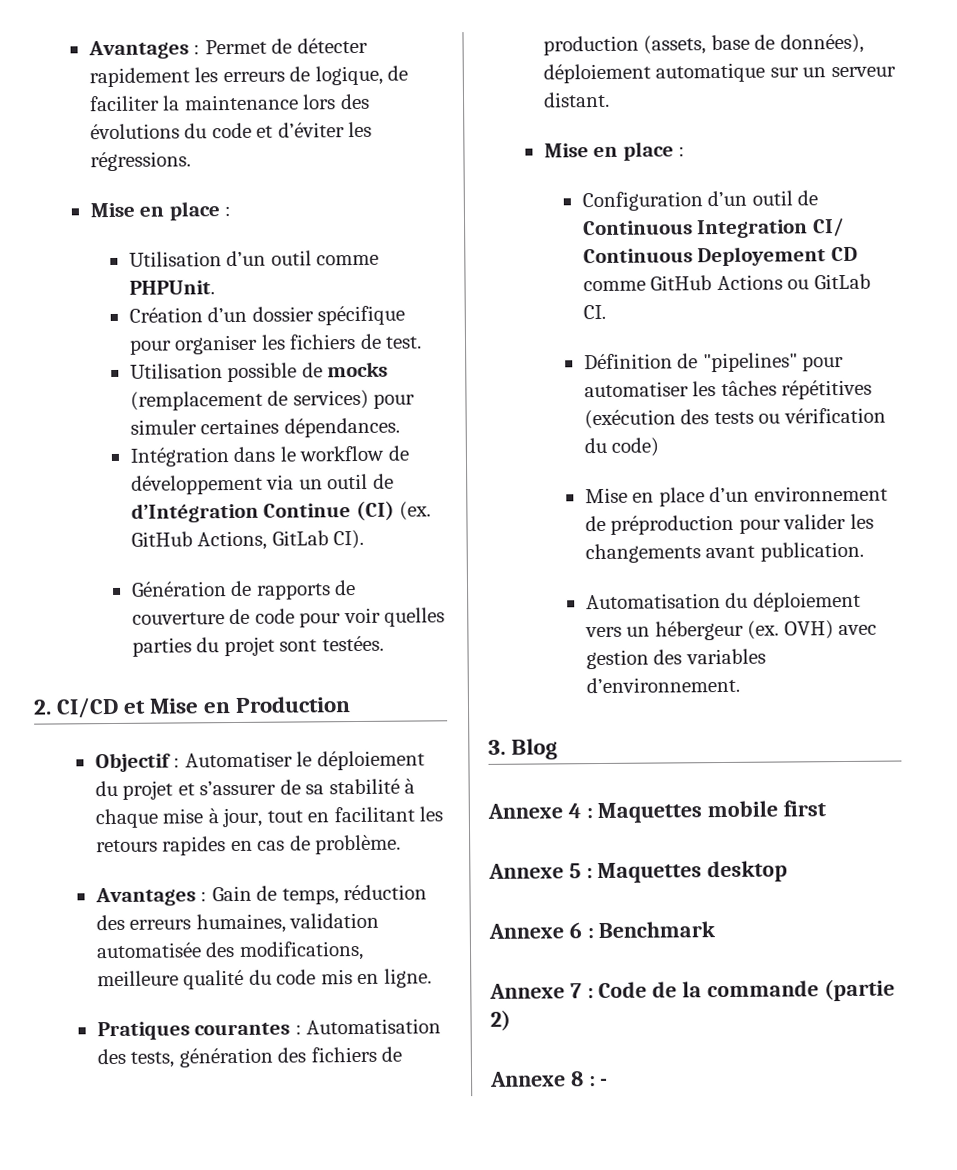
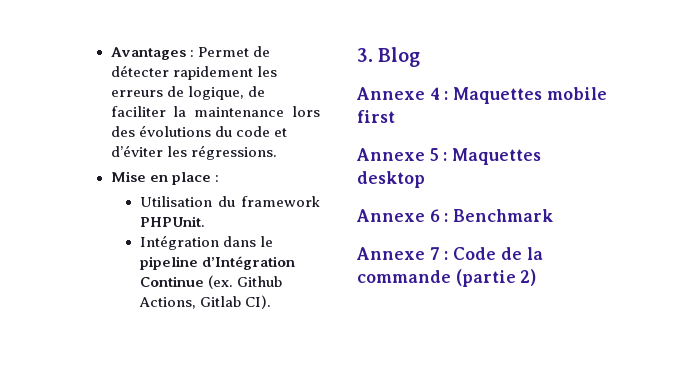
- Utilisation d’un outil comme PHPUnit.
- Création d’un dossier spécifique pour organiser les fichiers de test.
- Utilisation possible de mocks (remplacement de services) pour simuler certaines dépendances.
- Intégration dans le workflow de développement via un outil de d’Intégration Continue (CI) (ex. GitHub Actions, GitLab CI).
- Génération de rapports de couverture de code pour voir quelles parties du projet sont testées.
- 2. CI/CD et Mise en Production
- Objectif : Automatiser le déploiement du projet et s’assurer de sa stabilité à chaque mise à jour, tout en facilitant les retours rapides en cas de problème.
- Avantages : Gain de temps, réduction des erreurs humaines, validation automatisée des modifications, meilleure qualité du code mis en ligne.
- Pratiques courantes : Automatisation des tests, génération des fichiers de production (assets, base de données), déploiement automatique sur un serveur distant.
- Mise en place :
- Configuration d’un outil de Continuous Integration CI/ Continuous Deployement CD comme GitHub Actions ou GitLab CI.
- Définition de "pipelines" pour automatiser les tâches répétitives (exécution des tests ou vérification du code)
- Mise en place d’un environnement de préproduction pour valider les changements avant publication.
- Automatisation du déploiement vers un hébergeur (ex. OVH) avec gestion des variables d’environnement.
+ Utilisation du framework PHPUnit.
+ Intégration dans le pipeline d’Intégration Continue (ex. Github Actions, Gitlab CI).
- Annexe 8 : -

